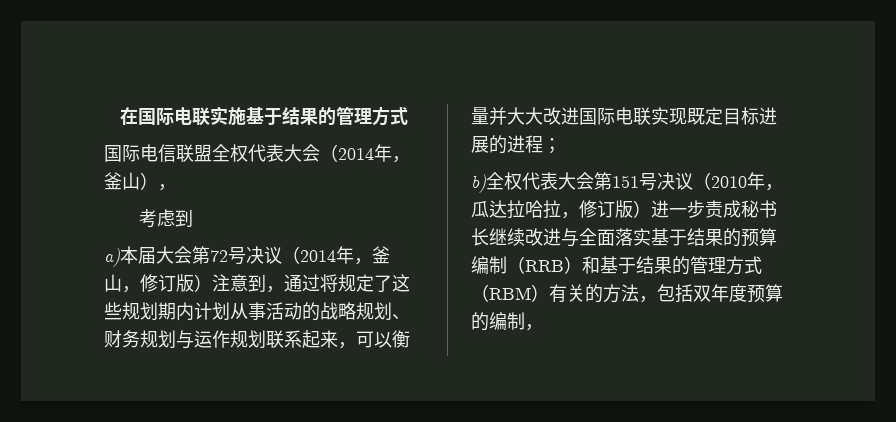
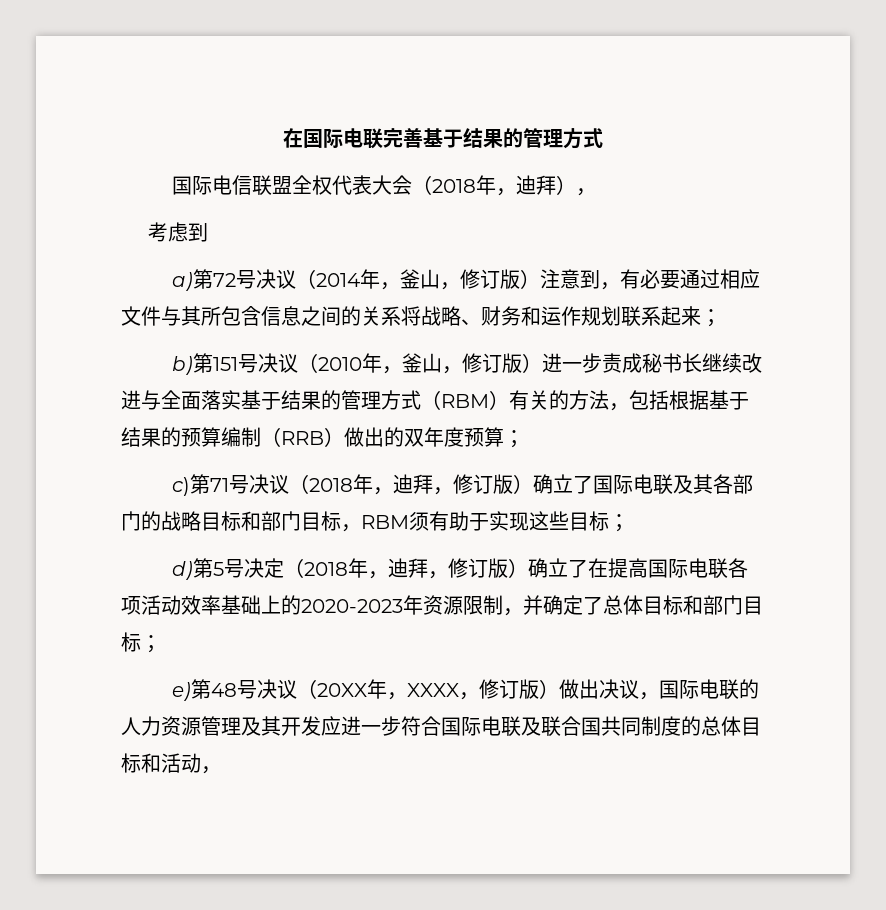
- 在国际电联实施基于结果的管理方式
+ 在国际电联完善基于结果的管理方式
- 国际电信联盟全权代表大会（2014年，釜山），
+ 国际电信联盟全权代表大会（2018年，迪拜），
- a)本届大会第72号决议（2014年，釜山，修订版）注意到，通过将规定了这些规划期内计划从事活动的战略规划、财务规划与运作规划联系起来，可以衡量并大大改进国际电联实现既定目标进展的进程；
+ a)第72号决议（2014年，釜山，修订版）注意到，有必要通过相应文件与其所包含信息之间的关系将战略、财务和运作规划联系起来；
- b)全权代表大会第151号决议（2010年，瓜达拉哈拉，修订版）进一步责成秘书长继续改进与全面落实基于结果的预算编制（RRB）和基于结果的管理方式（RBM）有关的方法，包括双年度预算的编制，
+ b)第151号决议（2010年，釜山，修订版）进一步责成秘书长继续改进与全面落实基于结果的管理方式（RBM）有关的方法，包括根据基于结果的预算编制（RRB）做出的双年度预算；
+ c)第71号决议（2018年，迪拜，修订版）确立了国际电联及其各部门的战略目标和部门目标，RBM须有助于实现这些目标；
+ d)第5号决定（2018年，迪拜，修订版）确立了在提高国际电联各项活动效率基础上的2020-2023年资源限制，并确定了总体目标和部门目标；
+ e)第48号决议（20XX年，XXXX，修订版）做出决议，国际电联的人力资源管理及其开发应进一步符合国际电联及联合国共同制度的总体目标和活动，

